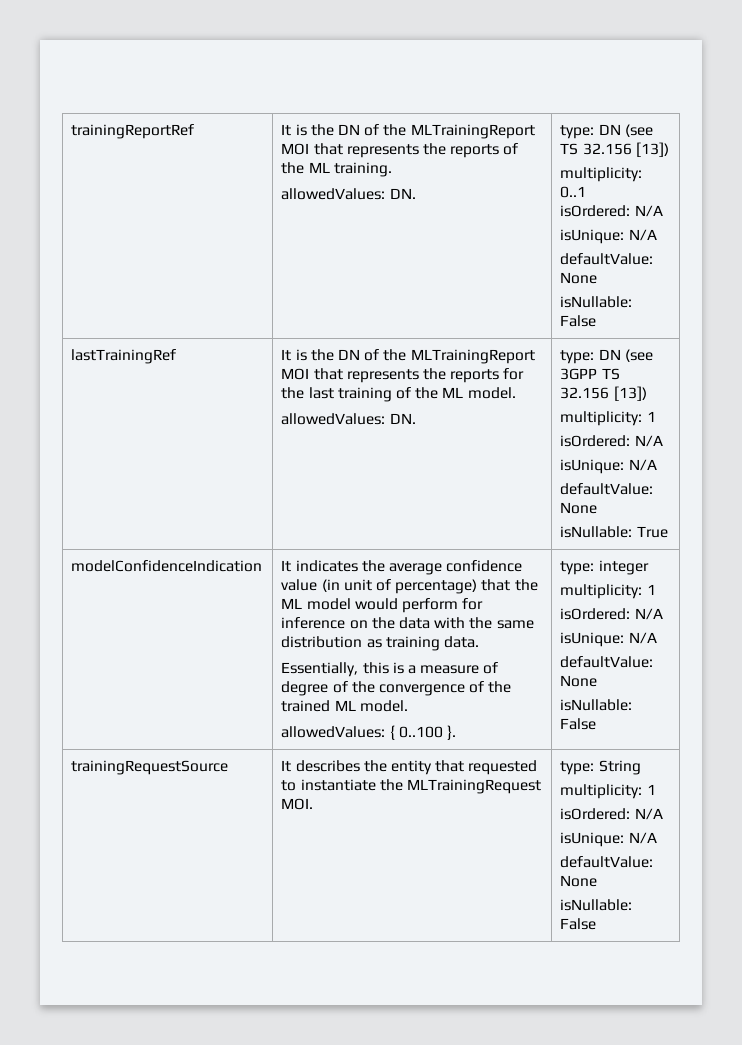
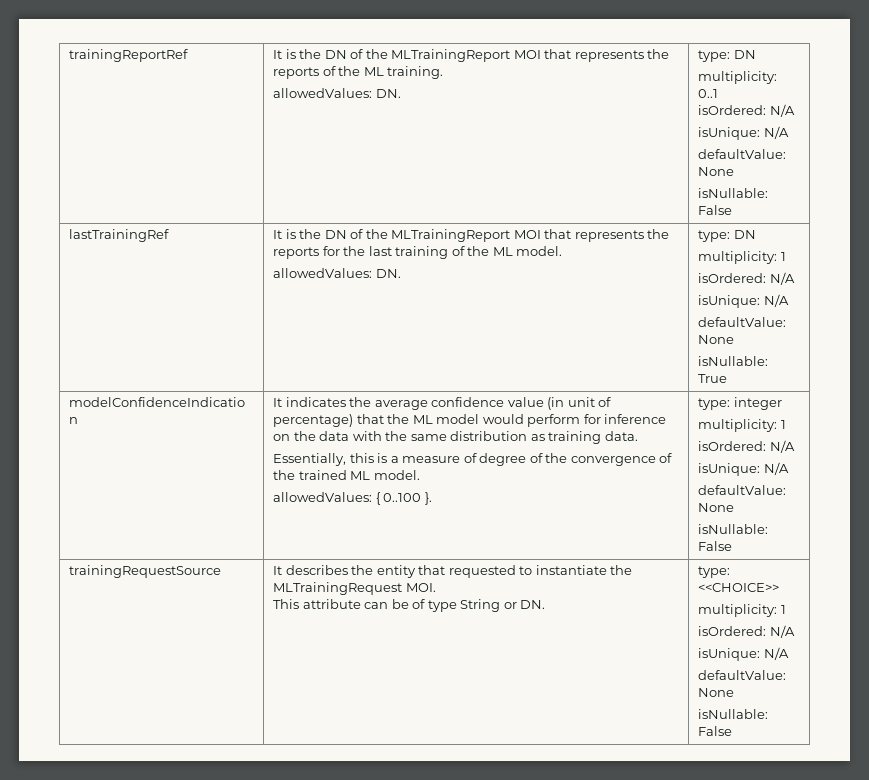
  trainingReportRef | It is the DN of the MLTrainingReport MOI that represents the reports of the ML training.
- allowedValues: DN. | type: DN (see TS 32.156 [13])
+ allowedValues: DN. | type: DN
  lastTrainingRef | It is the DN of the MLTrainingReport MOI that represents the reports for the last training of the ML model.
- allowedValues: DN. | type: DN (see 3GPP TS 32.156 [13])
+ allowedValues: DN. | type: DN
- trainingRequestSource | It describes the entity that requested to instantiate the MLTrainingRequest MOI. | type: String
+ trainingRequestSource | It describes the entity that requested to instantiate the MLTrainingRequest MOI.
+ This attribute can be of type String or DN. | type: <<CHOICE>>

